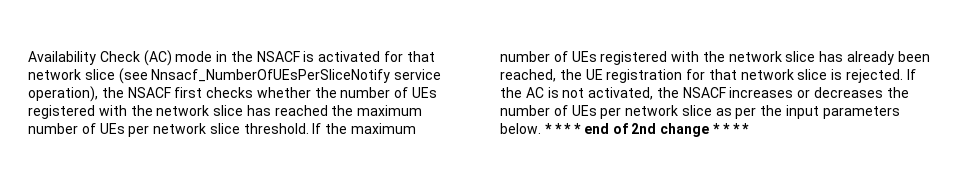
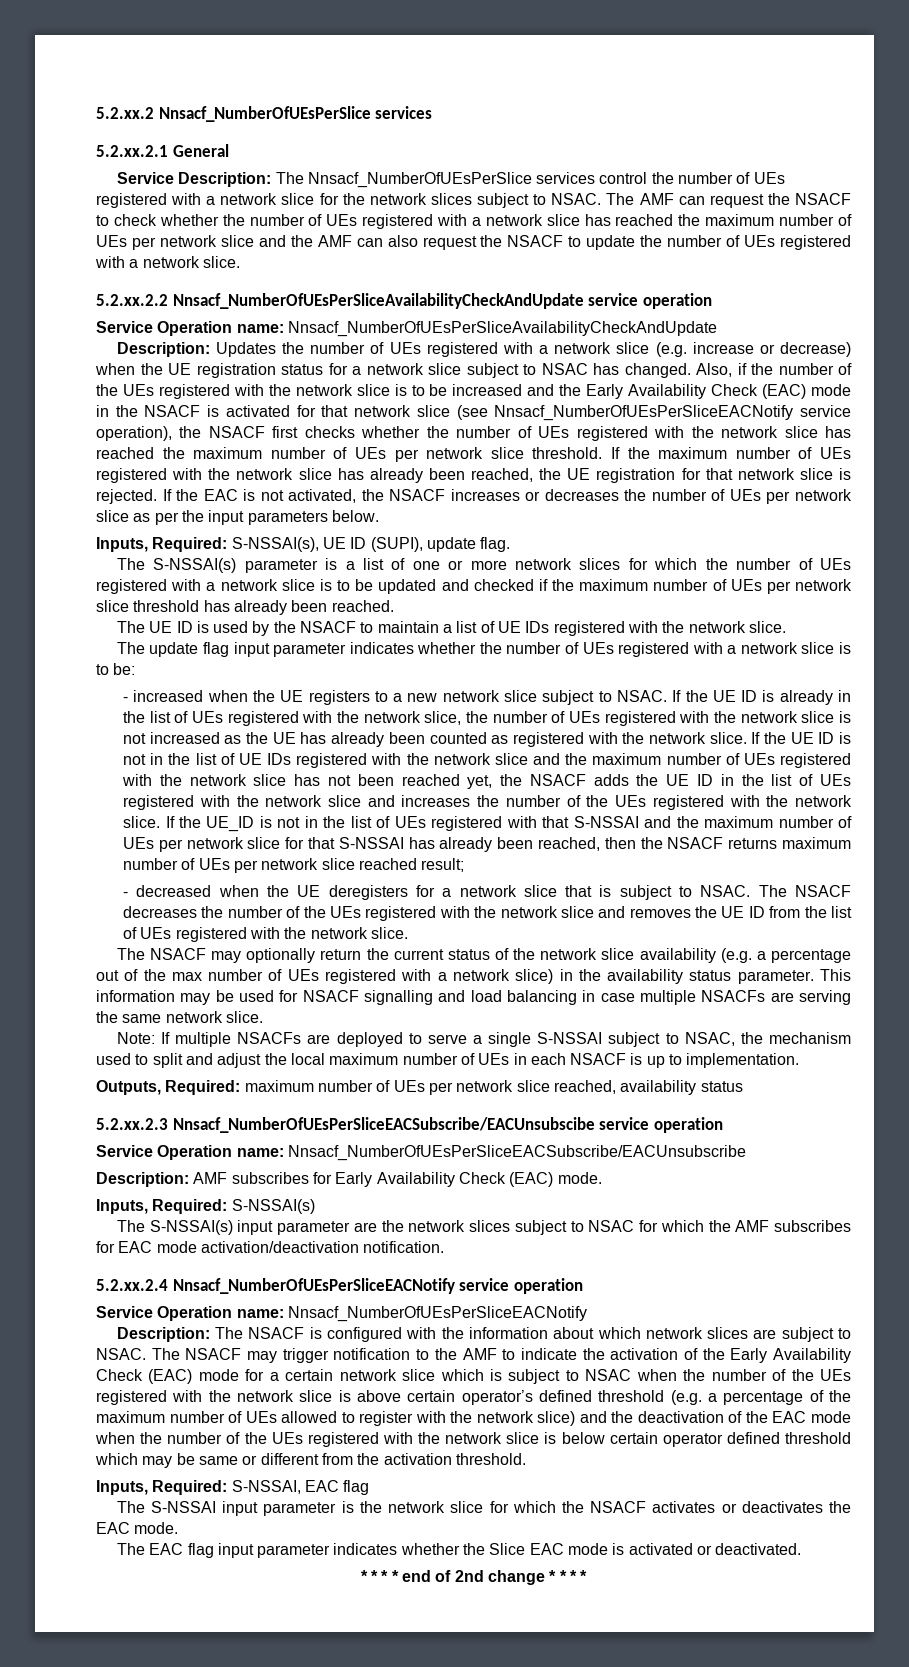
- Availability Check (AC) mode in the NSACF is activated for that network slice (see Nnsacf_NumberOfUEsPerSliceNotify service operation), the NSACF first checks whether the number of UEs registered with the network slice has reached the maximum number of UEs per network slice threshold.
+ 5.2.xx.2 Nnsacf_NumberOfUEsPerSlice services
+ 5.2.xx.2.1 General
+ Service Description: The Nnsacf_NumberOfUEsPerSlice services control the number of UEs registered with a network slice for the network slices subject to NSAC. The AMF can request the NSACF to check whether the number of UEs registered with a network slice has reached the maximum number of UEs per network slice and the AMF can also request the NSACF to update the number of UEs registered with a network slice.
+ 5.2.xx.2.2 Nnsacf_NumberOfUEsPerSliceAvailabilityCheckAndUpdate service operation
+ Service Operation name: Nnsacf_NumberOfUEsPerSliceAvailabilityCheckAndUpdate
+ Description: Updates the number of UEs registered with a network slice (e.g. increase or decrease) when the UE registration status for a network slice subject to NSAC has changed. Also, if the number of the UEs registered with the network slice is to be increased and the Early Availability Check (EAC) mode in the NSACF is activated for that network slice (see Nnsacf_NumberOfUEsPerSliceEACNotify service operation), the NSACF first checks whether the number of UEs registered with the network slice has reached the maximum number of UEs per network slice threshold.
- If the AC is not activated, the NSACF increases or decreases the number of UEs per network slice as per the input parameters below. * * * * end of 2nd change * * * *
+ If the EAC is not activated, the NSACF increases or decreases the number of UEs per network slice as per the input parameters below.
+ Inputs, Required: S-NSSAI(s), UE ID (SUPI), update flag.
+ The S-NSSAI(s) parameter is a list of one or more network slices for which the number of UEs registered with a network slice is to be updated and checked if the maximum number of UEs per network slice threshold has already been reached.
+ The UE ID is used by the NSACF to maintain a list of UE IDs registered with the network slice.
+ The update flag input parameter indicates whether the number of UEs registered with a network slice is to be:
+ - increased when the UE registers to a new network slice subject to NSAC. If the UE ID is already in the list of UEs registered with the network slice, the number of UEs registered with the network slice is not increased as the UE has already been counted as registered with the network slice. If the UE ID is not in the list of UE IDs registered with the network slice and the maximum number of UEs registered with the network slice has not been reached yet, the NSACF adds the UE ID in the list of UEs registered with the network slice and increases the number of the UEs registered with the network slice. If the UE_ID is not in the list of UEs registered with that S-NSSAI and the maximum number of UEs per network slice for that S-NSSAI has already been reached, then the NSACF returns maximum number of UEs per network slice reached result;
+ - decreased when the UE deregisters for a network slice that is subject to NSAC. The NSACF decreases the number of the UEs registered with the network slice and removes the UE ID from the list of UEs registered with the network slice.
+ The NSACF may optionally return the current status of the network slice availability (e.g. a percentage out of the max number of UEs registered with a network slice) in the availability status parameter. This information may be used for NSACF signalling and load balancing in case multiple NSACFs are serving the same network slice.
+ Note: If multiple NSACFs are deployed to serve a single S-NSSAI subject to NSAC, the mechanism used to split and adjust the local maximum number of UEs in each NSACF is up to implementation.
+ Outputs, Required: maximum number of UEs per network slice reached, availability status
+ 5.2.xx.2.3 Nnsacf_NumberOfUEsPerSliceEACSubscribe/EACUnsubscibe service operation
+ Service Operation name: Nnsacf_NumberOfUEsPerSliceEACSubscribe/EACUnsubscribe
+ Description: AMF subscribes for Early Availability Check (EAC) mode.
+ Inputs, Required: S-NSSAI(s)
+ The S-NSSAI(s) input parameter are the network slices subject to NSAC for which the AMF subscribes for EAC mode activation/deactivation notification.
+ 5.2.xx.2.4 Nnsacf_NumberOfUEsPerSliceEACNotify service operation
+ Service Operation name: Nnsacf_NumberOfUEsPerSliceEACNotify
+ Description: The NSACF is configured with the information about which network slices are subject to NSAC. The NSACF may trigger notification to the AMF to indicate the activation of the Early Availability Check (EAC) mode for a certain network slice which is subject to NSAC when the number of the UEs registered with the network slice is above certain operator’s defined threshold (e.g. a percentage of the maximum number of UEs allowed to register with the network slice) and the deactivation of the EAC mode when the number of the UEs registered with the network slice is below certain operator defined threshold which may be same or different from the activation threshold.
+ Inputs, Required: S-NSSAI, EAC flag
+ The S-NSSAI input parameter is the network slice for which the NSACF activates or deactivates the EAC mode.
+ The EAC flag input parameter indicates whether the Slice EAC mode is activated or deactivated.
+ * * * * end of 2nd change * * * *

